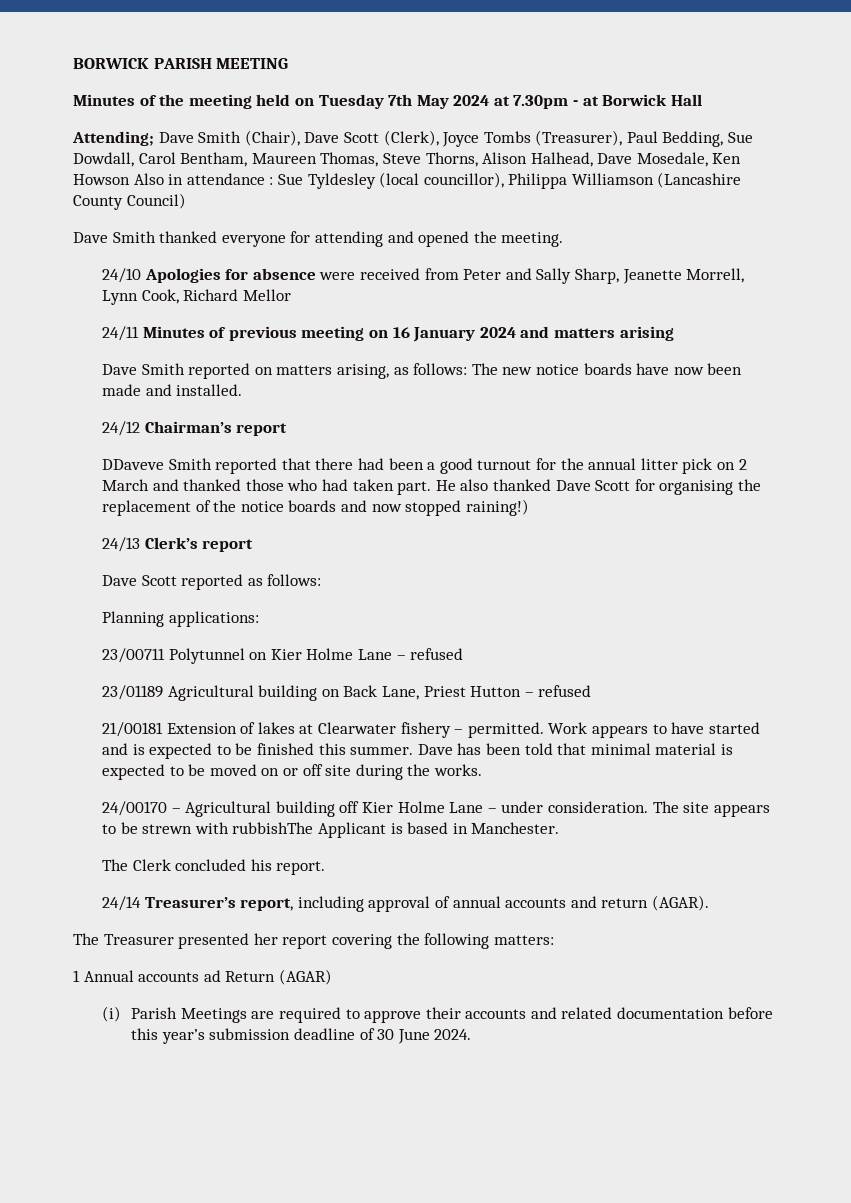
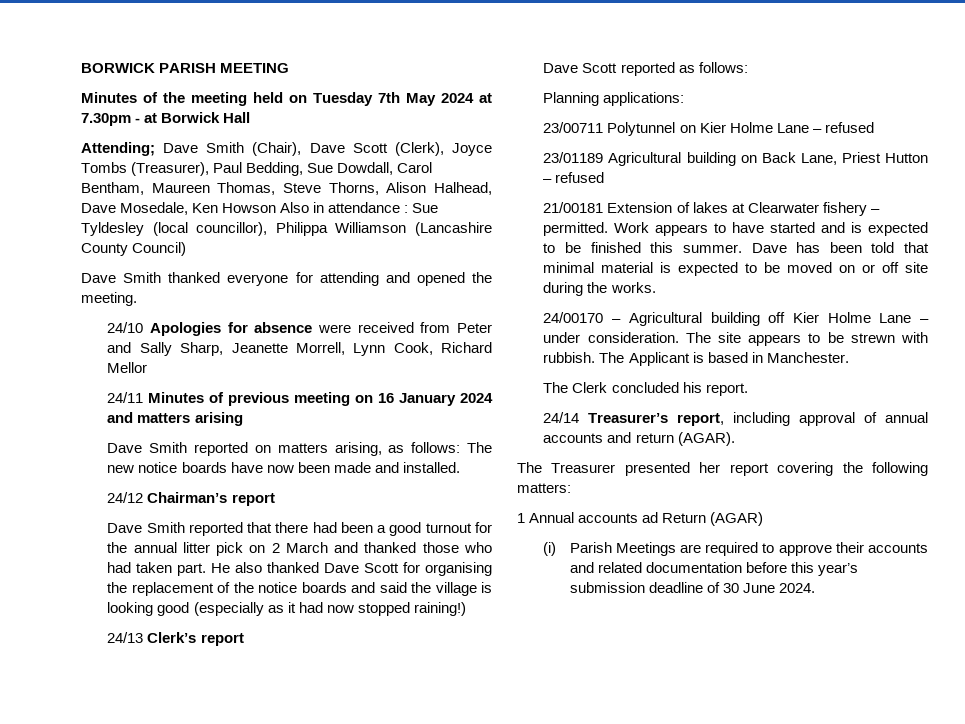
- DDaveve Smith reported that there had been a good turnout for the annual litter pick on 2 March and thanked those who had taken part.
+ Dave Smith reported that there had been a good turnout for the annual litter pick on 2 March and thanked those who had taken part.
- He also thanked Dave Scott for organising the replacement of the notice boards and now stopped raining!)
+ He also thanked Dave Scott for organising the replacement of the notice boards and said the village is looking good (especially as it had now stopped raining!)
- The site appears to be strewn with rubbishThe Applicant is based in Manchester.
+ The site appears to be strewn with rubbish. The Applicant is based in Manchester.

